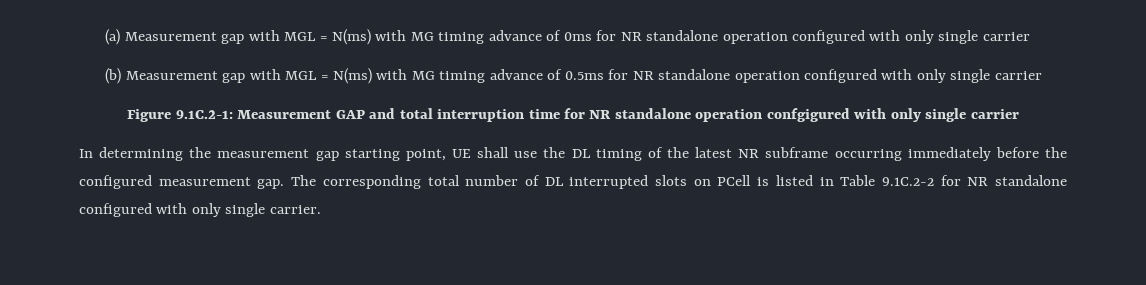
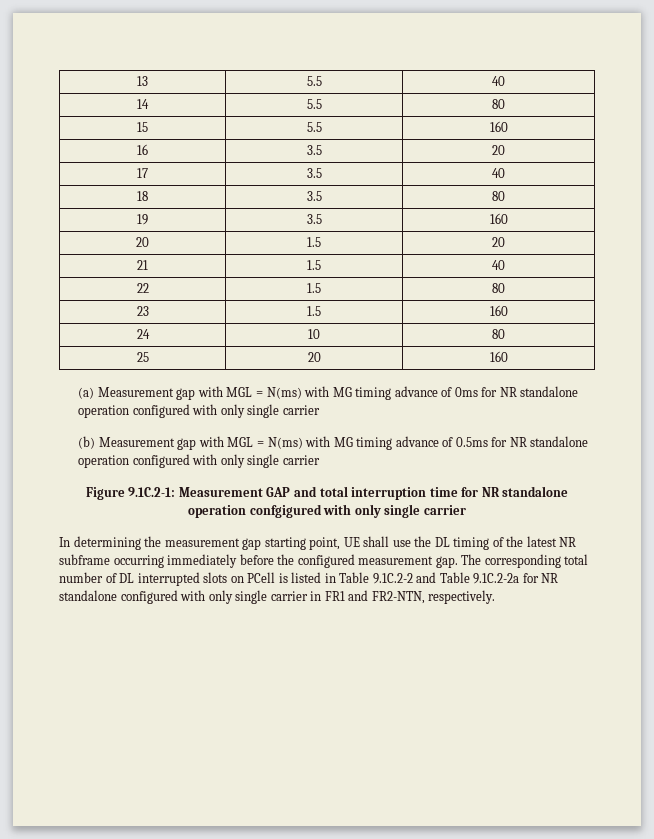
+ 13 | 5.5 | 40
+ 14 | 5.5 | 80
+ 15 | 5.5 | 160
+ 16 | 3.5 | 20
+ 17 | 3.5 | 40
+ 18 | 3.5 | 80
+ 19 | 3.5 | 160
+ 20 | 1.5 | 20
+ 21 | 1.5 | 40
+ 22 | 1.5 | 80
+ 23 | 1.5 | 160
+ 24 | 10 | 80
+ 25 | 20 | 160
- The corresponding total number of DL interrupted slots on PCell is listed in Table 9.1C.2-2 for NR standalone configured with only single carrier.
+ The corresponding total number of DL interrupted slots on PCell is listed in Table 9.1C.2-2 and Table 9.1C.2-2a for NR standalone configured with only single carrier in FR1 and FR2-NTN, respectively.

